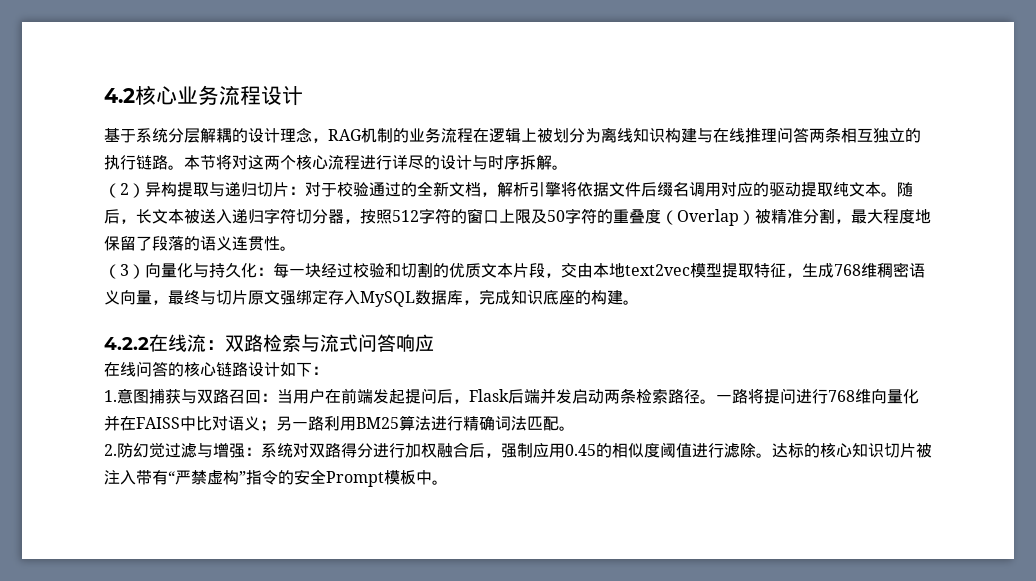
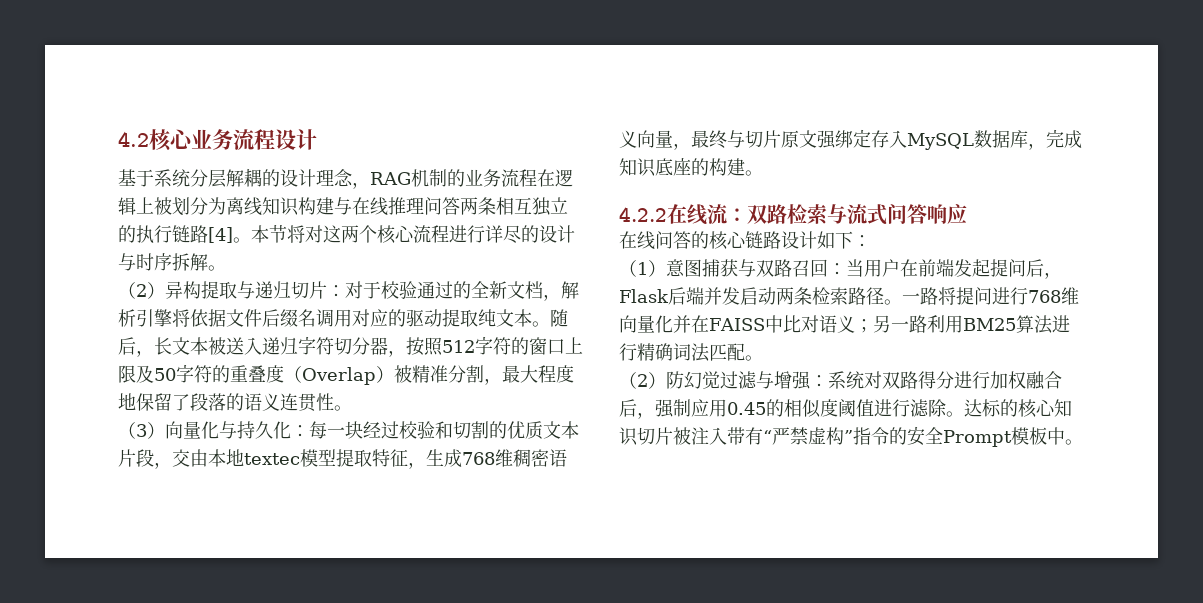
- 基于系统分层解耦的设计理念，RAG机制的业务流程在逻辑上被划分为离线知识构建与在线推理问答两条相互独立的执行链路。
+ 基于系统分层解耦的设计理念，RAG机制的业务流程在逻辑上被划分为离线知识构建与在线推理问答两条相互独立的执行链路[4]。
- （3）向量化与持久化：每一块经过校验和切割的优质文本片段，交由本地text2vec模型提取特征，生成768维稠密语义向量，最终与切片原文强绑定存入MySQL数据库，完成知识底座的构建。
+ （3）向量化与持久化：每一块经过校验和切割的优质文本片段，交由本地textec模型提取特征，生成768维稠密语义向量，最终与切片原文强绑定存入MySQL数据库，完成知识底座的构建。
- 1.意图捕获与双路召回：当用户在前端发起提问后，Flask后端并发启动两条检索路径。
+ （1）意图捕获与双路召回：当用户在前端发起提问后，Flask后端并发启动两条检索路径。
- 2.防幻觉过滤与增强：系统对双路得分进行加权融合后，强制应用0.45的相似度阈值进行滤除。
+ （2）防幻觉过滤与增强：系统对双路得分进行加权融合后，强制应用0.45的相似度阈值进行滤除。

